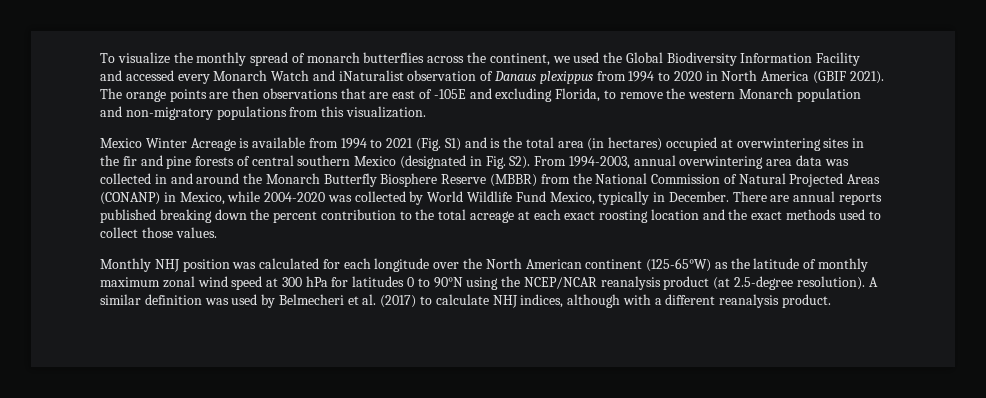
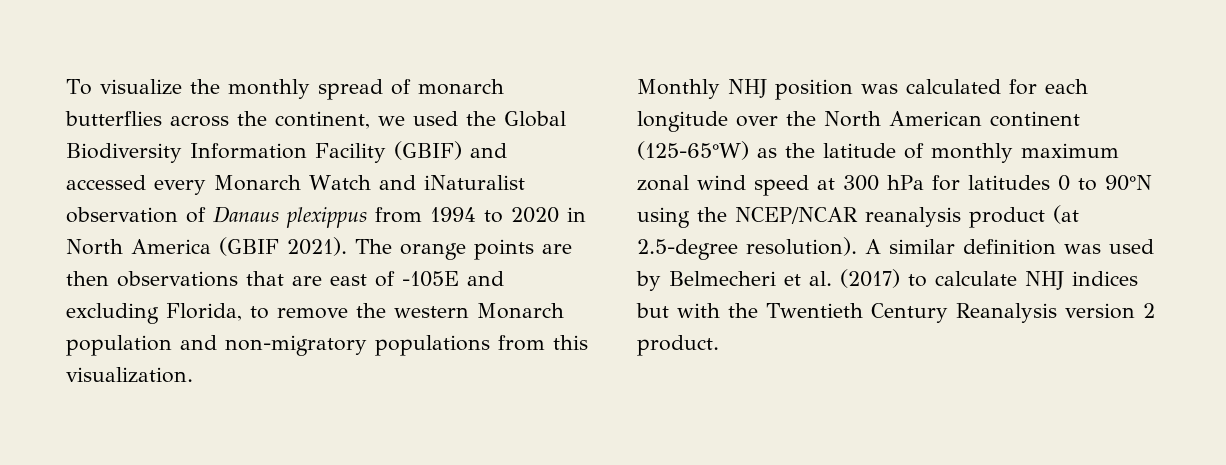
- To visualize the monthly spread of monarch butterflies across the continent, we used the Global Biodiversity Information Facility and accessed every Monarch Watch and iNaturalist observation of Danaus plexippus from 1994 to 2020 in North America (GBIF 2021).
+ To visualize the monthly spread of monarch butterflies across the continent, we used the Global Biodiversity Information Facility (GBIF) and accessed every Monarch Watch and iNaturalist observation of Danaus plexippus from 1994 to 2020 in North America (GBIF 2021).
- Mexico Winter Acreage is available from 1994 to 2021 (Fig. S1) and is the total area (in hectares) occupied at overwintering sites in the fir and pine forests of central southern Mexico (designated in Fig. S2). From 1994-2003, annual overwintering area data was collected in and around the Monarch Butterfly Biosphere Reserve (MBBR) from the National Commission of Natural Projected Areas (CONANP) in Mexico, while 2004-2020 was collected by World Wildlife Fund Mexico, typically in December. There are annual reports published breaking down the percent contribution to the total acreage at each exact roosting location and the exact methods used to collect those values.
- A similar definition was used by Belmecheri et al. (2017) to calculate NHJ indices, although with a different reanalysis product.
+ A similar definition was used by Belmecheri et al. (2017) to calculate NHJ indices but with the Twentieth Century Reanalysis version 2 product.

